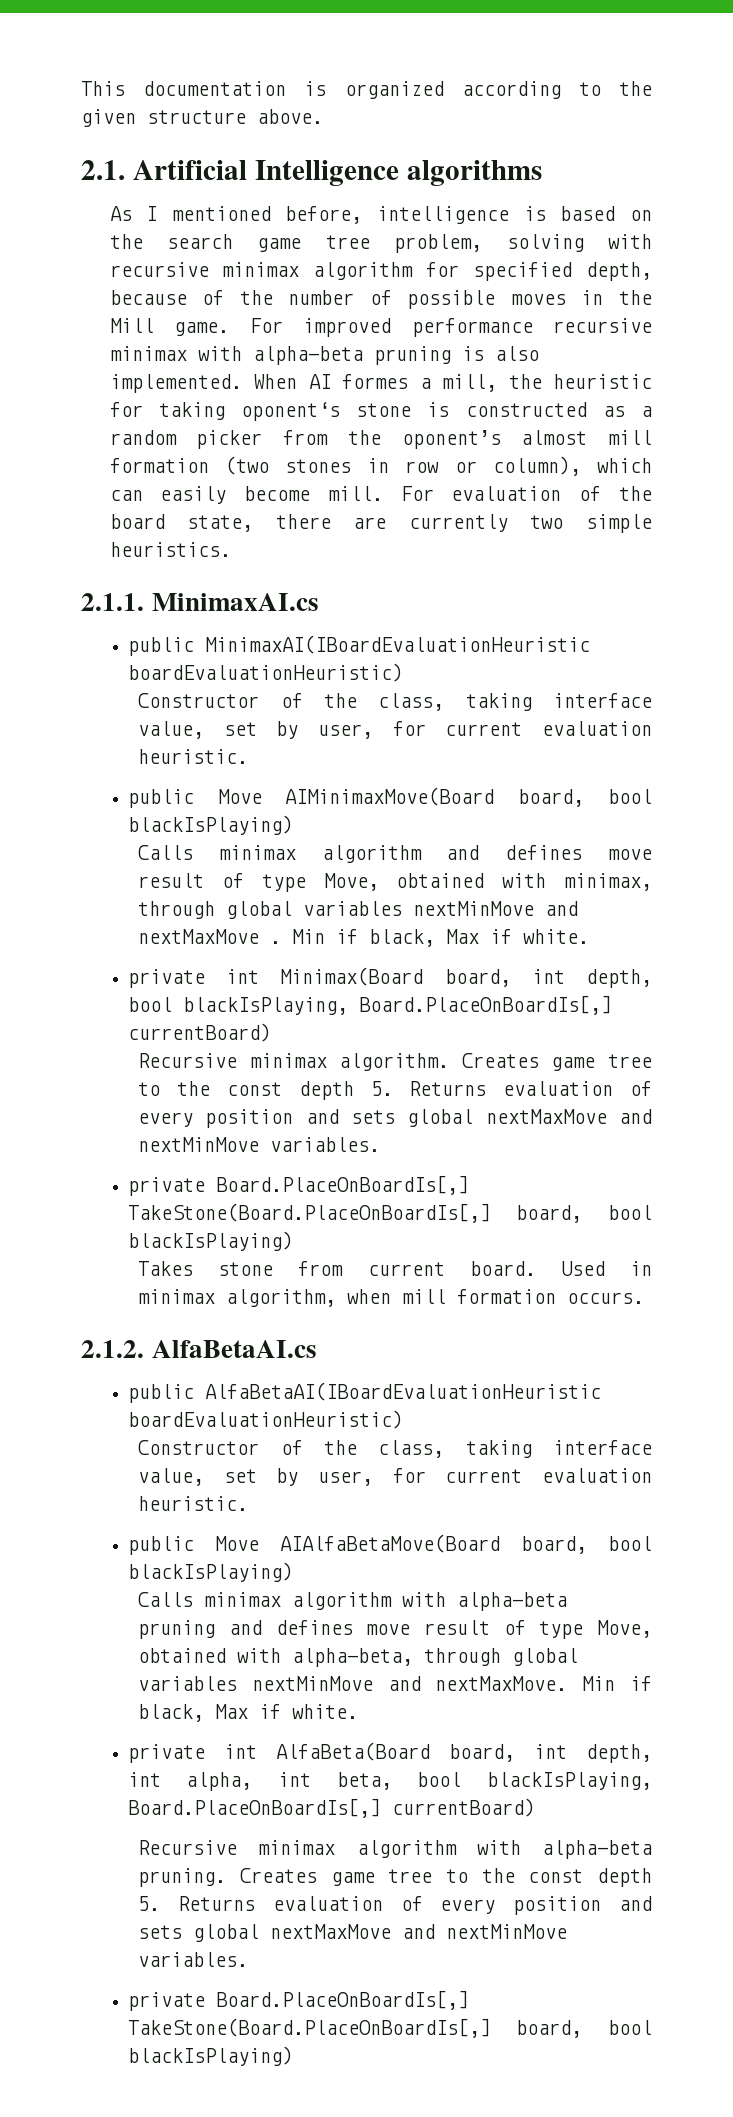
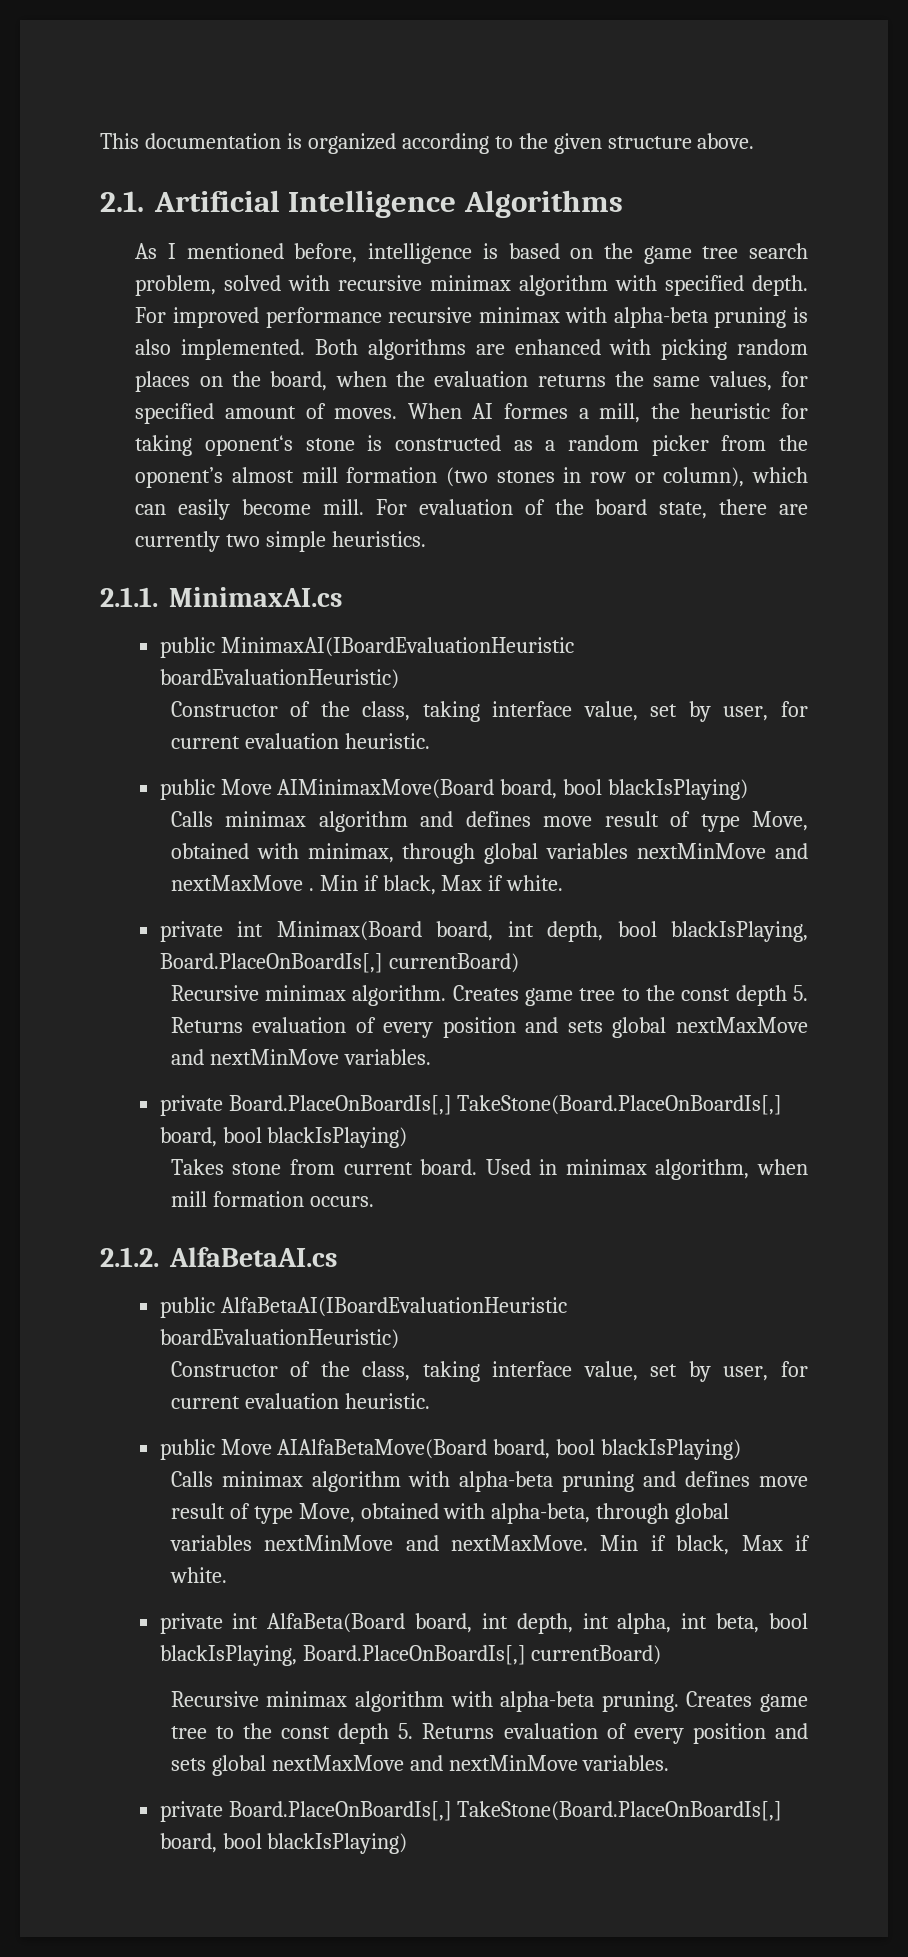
- 2.1. Artificial Intelligence algorithms
+ 2.1. Artificial Intelligence Algorithms
- As I mentioned before, intelligence is based on the search game tree problem, solving with recursive minimax algorithm for specified depth, because of the number of possible moves in the Mill game.
+ As I mentioned before, intelligence is based on the game tree search problem, solved with recursive minimax algorithm with specified depth.
+ Both algorithms are enhanced with picking random places on the board, when the evaluation returns the same values, for specified amount of moves.

